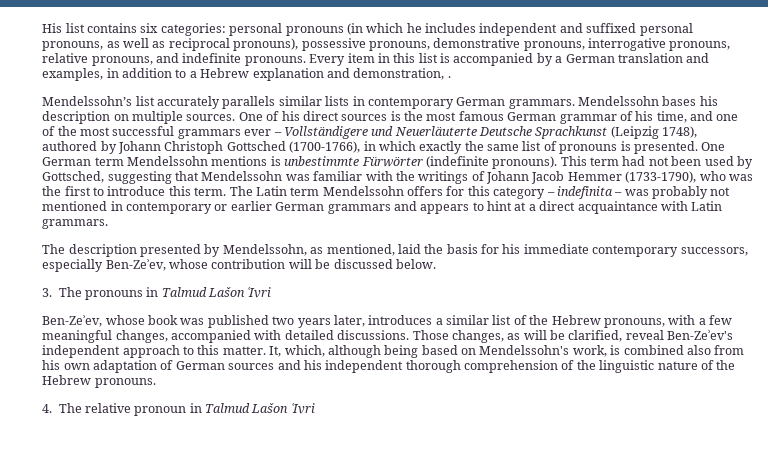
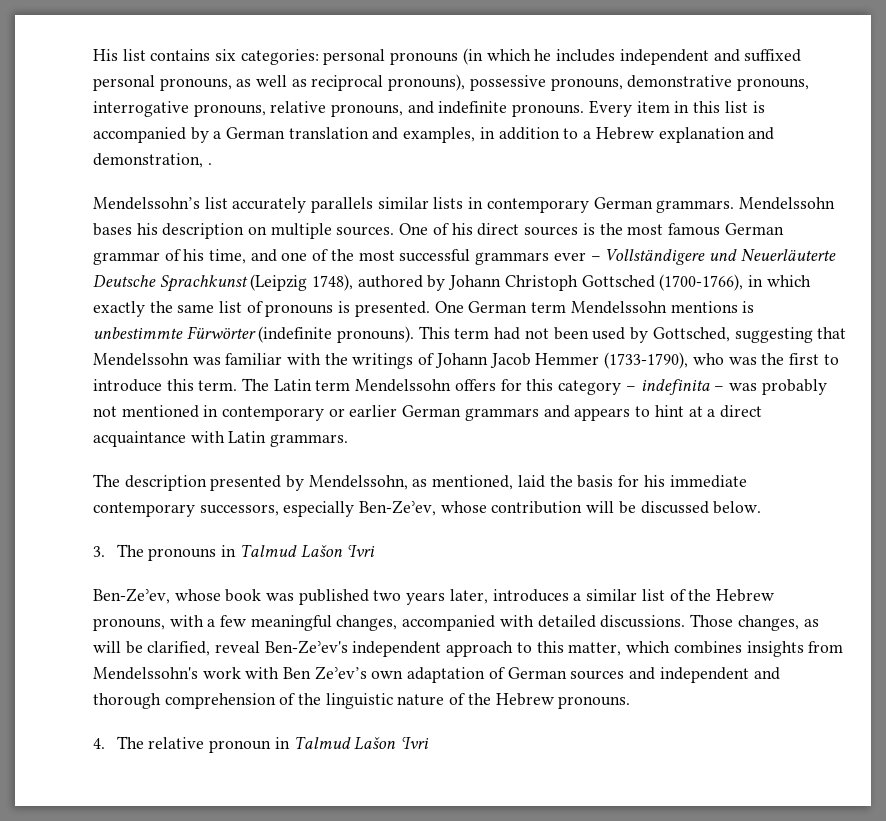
- Those changes, as will be clarified, reveal Ben-Zeʾev's independent approach to this matter. It, which, although being based on Mendelssohn's work, is combined also from his own adaptation of German sources and his independent thorough comprehension of the linguistic nature of the Hebrew pronouns.
+ Those changes, as will be clarified, reveal Ben-Zeʾev's independent approach to this matter, which combines insights from Mendelssohn's work with Ben Zeʾev’s own adaptation of German sources and independent and thorough comprehension of the linguistic nature of the Hebrew pronouns.

